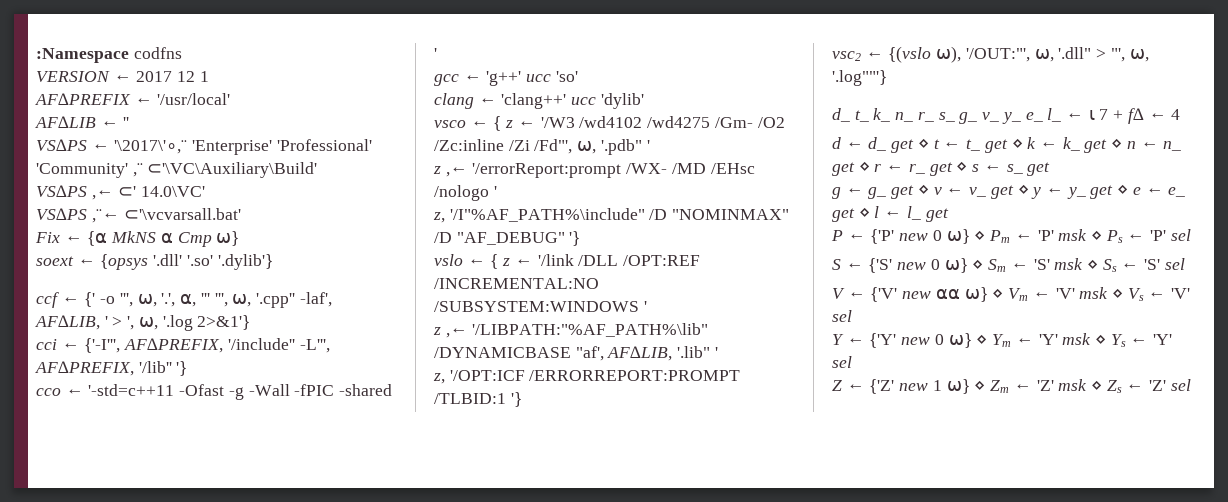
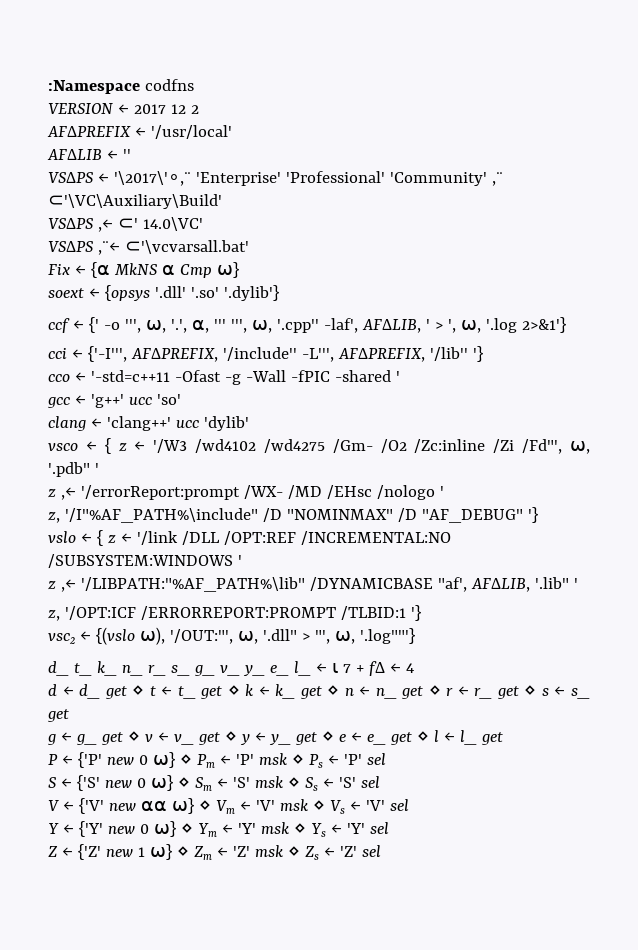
- VERSION ← 2017 12 1
+ VERSION ← 2017 12 2

